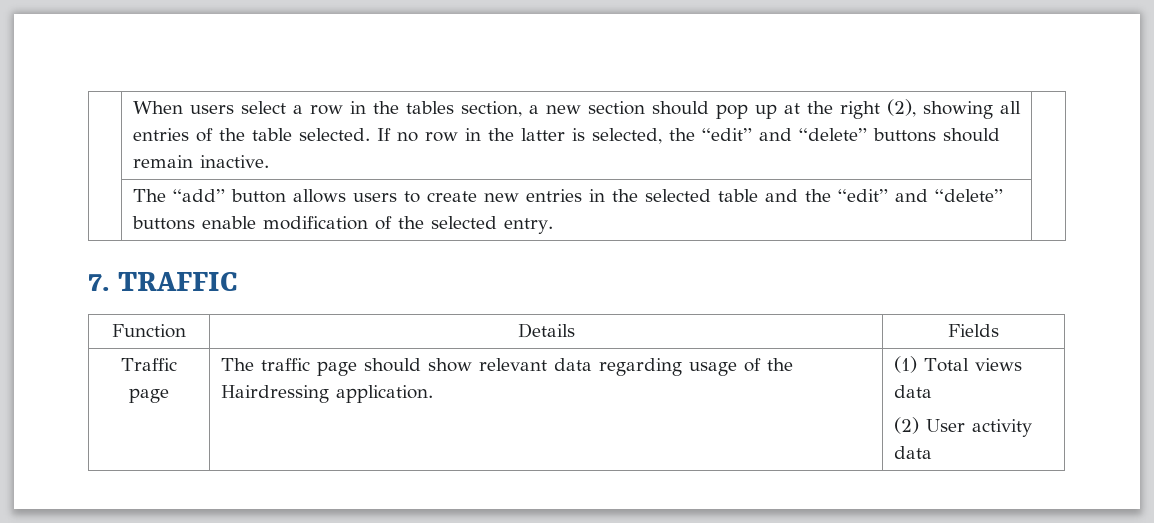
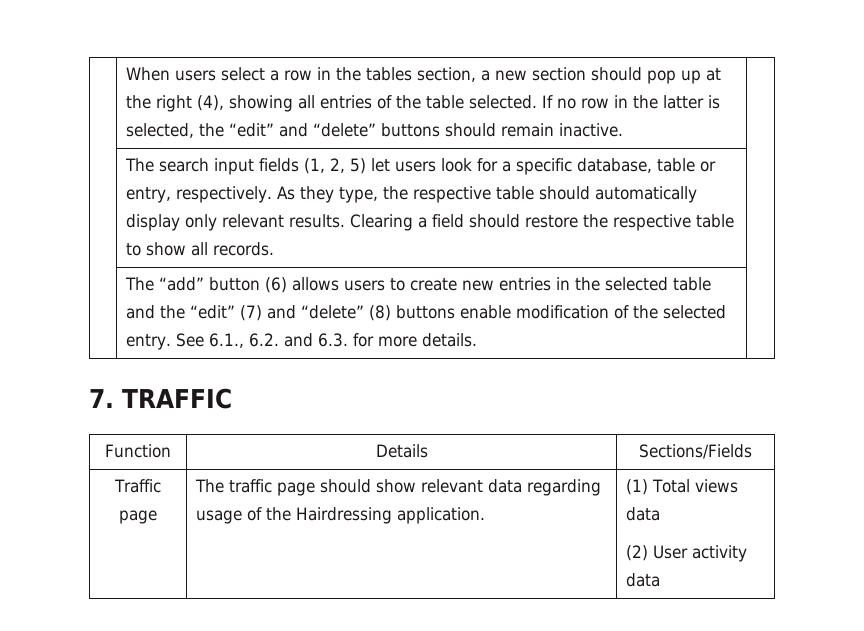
- When users select a row in the tables section, a new section should pop up at the right (2), showing all entries of the table selected.
+ When users select a row in the tables section, a new section should pop up at the right (4), showing all entries of the table selected.
+ The search input fields (1, 2, 5) let users look for a specific database, table or entry, respectively. As they type, the respective table should automatically display only relevant results. Clearing a field should restore the respective table to show all records.
- | The “add” button allows users to create new entries in the selected table and the “edit” and “delete” buttons enable modification of the selected entry. |
+ | The “add” button (6) allows users to create new entries in the selected table and the “edit” (7) and “delete” (8) buttons enable modification of the selected entry. See 6.1., 6.2. and 6.3. for more details. |
- Function | Details | Fields
+ Function | Details | Sections/Fields

